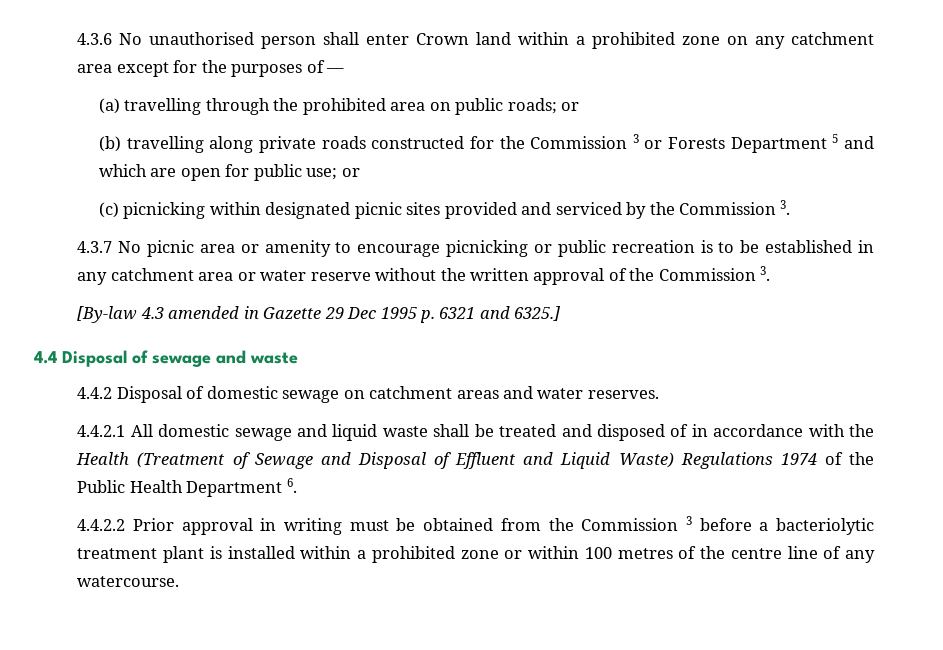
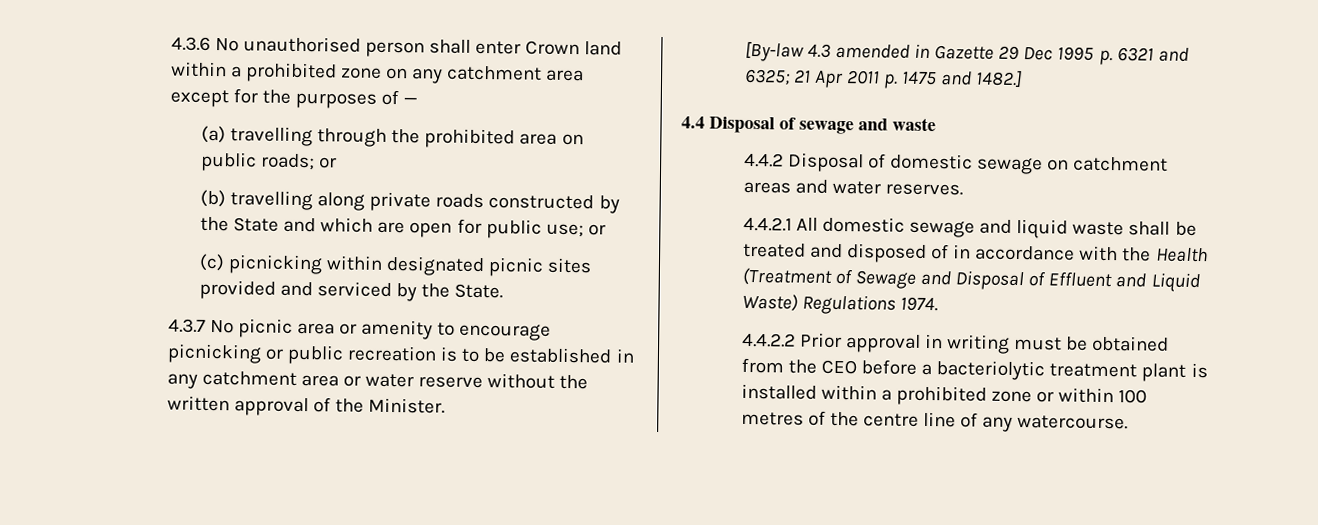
- (b) travelling along private roads constructed for the Commission 3 or Forests Department 5 and which are open for public use; or
+ (b) travelling along private roads constructed by the State and which are open for public use; or
- (c) picnicking within designated picnic sites provided and serviced by the Commission 3.
+ (c) picnicking within designated picnic sites provided and serviced by the State.
- 4.3.7 No picnic area or amenity to encourage picnicking or public recreation is to be established in any catchment area or water reserve without the written approval of the Commission 3.
+ 4.3.7 No picnic area or amenity to encourage picnicking or public recreation is to be established in any catchment area or water reserve without the written approval of the Minister.
- [By-law 4.3 amended in Gazette 29 Dec 1995 p. 6321 and 6325.]
+ [By-law 4.3 amended in Gazette 29 Dec 1995 p. 6321 and 6325; 21 Apr 2011 p. 1475 and 1482.]
- 4.4.2.1 All domestic sewage and liquid waste shall be treated and disposed of in accordance with the Health (Treatment of Sewage and Disposal of Effluent and Liquid Waste) Regulations 1974 of the Public Health Department 6.
+ 4.4.2.1 All domestic sewage and liquid waste shall be treated and disposed of in accordance with the Health (Treatment of Sewage and Disposal of Effluent and Liquid Waste) Regulations 1974.
- 4.4.2.2 Prior approval in writing must be obtained from the Commission 3 before a bacteriolytic treatment plant is installed within a prohibited zone or within 100 metres of the centre line of any watercourse.
+ 4.4.2.2 Prior approval in writing must be obtained from the CEO before a bacteriolytic treatment plant is installed within a prohibited zone or within 100 metres of the centre line of any watercourse.

